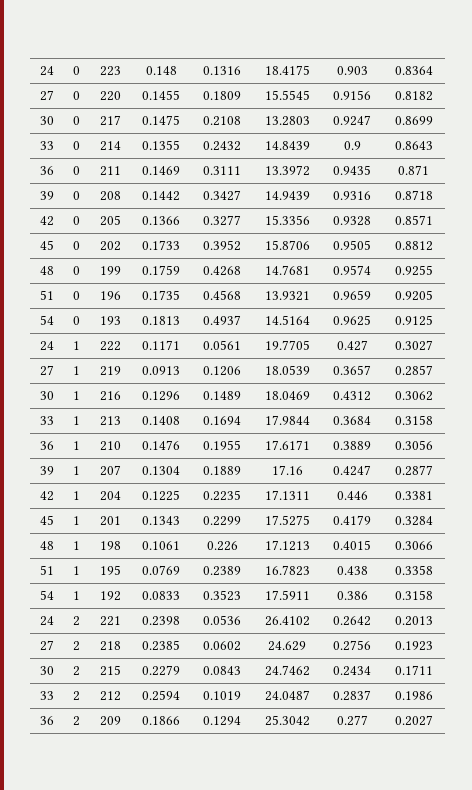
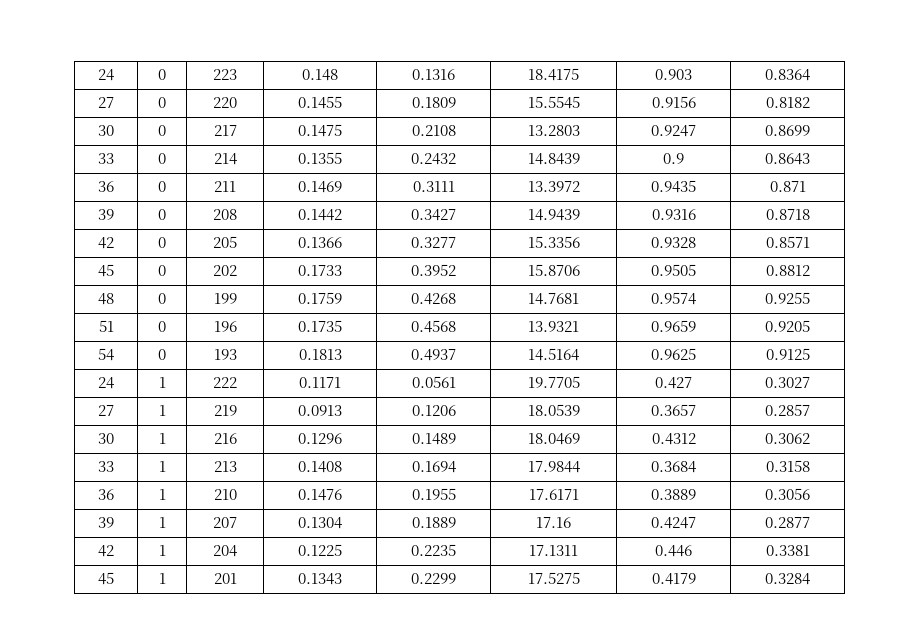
- 48 | 1 | 198 | 0.1061 | 0.226 | 17.1213 | 0.4015 | 0.3066
- 51 | 1 | 195 | 0.0769 | 0.2389 | 16.7823 | 0.438 | 0.3358
- 54 | 1 | 192 | 0.0833 | 0.3523 | 17.5911 | 0.386 | 0.3158
- 24 | 2 | 221 | 0.2398 | 0.0536 | 26.4102 | 0.2642 | 0.2013
- 27 | 2 | 218 | 0.2385 | 0.0602 | 24.629 | 0.2756 | 0.1923
- 30 | 2 | 215 | 0.2279 | 0.0843 | 24.7462 | 0.2434 | 0.1711
- 33 | 2 | 212 | 0.2594 | 0.1019 | 24.0487 | 0.2837 | 0.1986
- 36 | 2 | 209 | 0.1866 | 0.1294 | 25.3042 | 0.277 | 0.2027

